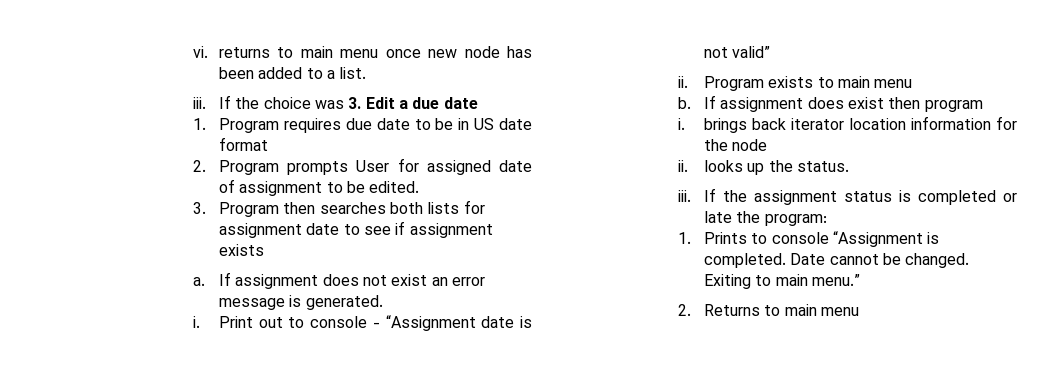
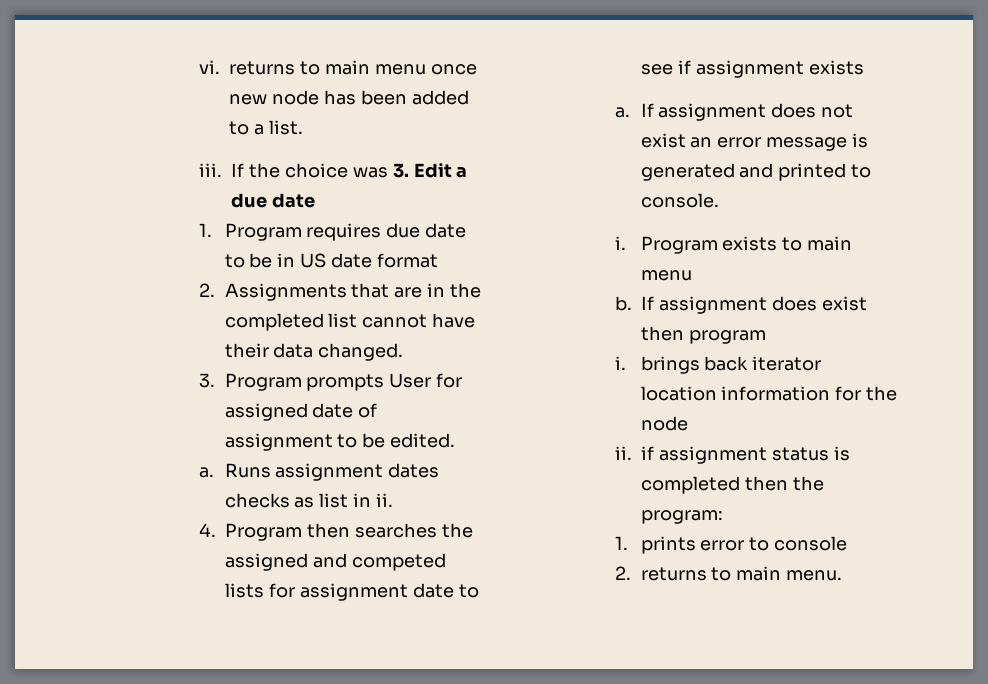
- 2. Program prompts User for assigned date of assignment to be edited.
+ 2. Assignments that are in the completed list cannot have their data changed.
+ 3. Program prompts User for assigned date of assignment to be edited.
- 3. Program then searches both lists for assignment date to see if assignment exists
+ a. Runs assignment dates checks as list in ii.
+ 4. Program then searches the assigned and competed lists for assignment date to see if assignment exists
- If assignment does not exist an error message is generated.
- i. Print out to console - “Assignment date is not valid”
- ii.
+ If assignment does not exist an error message is generated and printed to console.
+ i.
- ii. looks up the status.
- iii. If the assignment status is completed or late the program:
+ ii. if assignment status is completed then the program:
- 1. Prints to console “Assignment is completed. Date cannot be changed. Exiting to main menu.”
- 2. Returns to main menu
+ 1. prints error to console
+ 2. returns to main menu.

